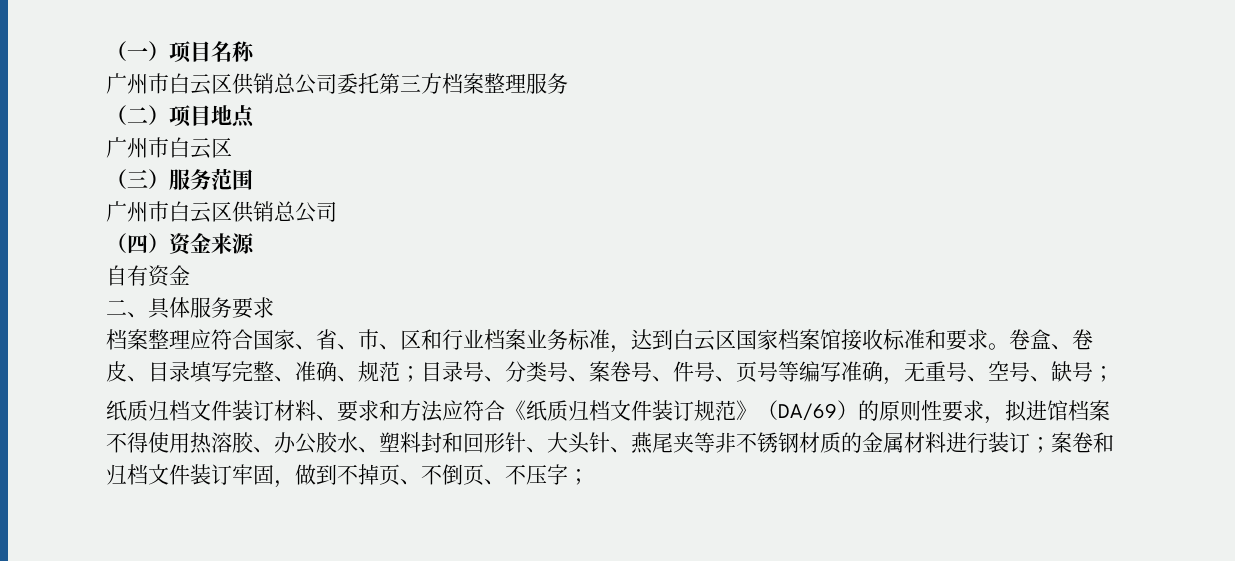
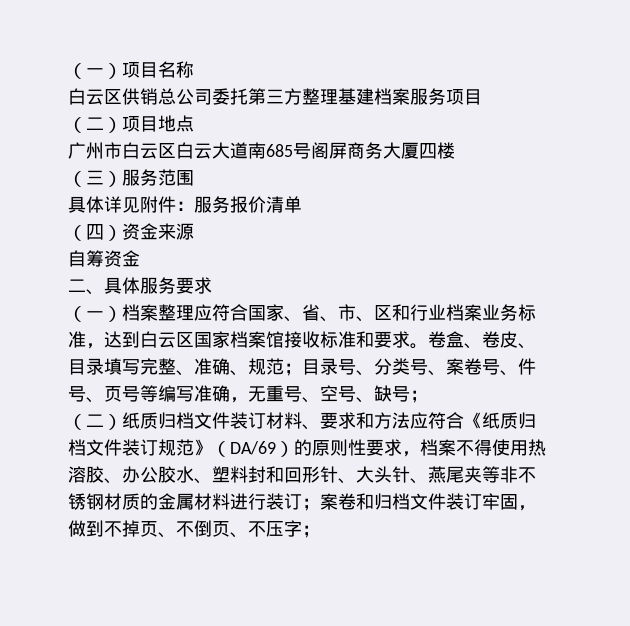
- 广州市白云区供销总公司委托第三方档案整理服务
+ 白云区供销总公司委托第三方整理基建档案服务项目
  （二）项目地点
- 广州市白云区
+ 广州市白云区白云大道南685号阁屏商务大厦四楼
  （三）服务范围
- 广州市白云区供销总公司
+ 具体详见附件：服务报价清单
- 自有资金
+ 自筹资金
- 档案整理应符合国家、省、市、区和行业档案业务标准，达到白云区国家档案馆接收标准和要求。
+ （一）档案整理应符合国家、省、市、区和行业档案业务标准，达到白云区国家档案馆接收标准和要求。
- 纸质归档文件装订材料、要求和方法应符合《纸质归档文件装订规范》（DA/69）的原则性要求，拟进馆档案不得使用热溶胶、办公胶水、塑料封和回形针、大头针、燕尾夹等非不锈钢材质的金属材料进行装订；案卷和归档文件装订牢固，做到不掉页、不倒页、不压字；
+ （二）纸质归档文件装订材料、要求和方法应符合《纸质归档文件装订规范》（DA/69）的原则性要求，档案不得使用热溶胶、办公胶水、塑料封和回形针、大头针、燕尾夹等非不锈钢材质的金属材料进行装订；案卷和归档文件装订牢固，做到不掉页、不倒页、不压字；

